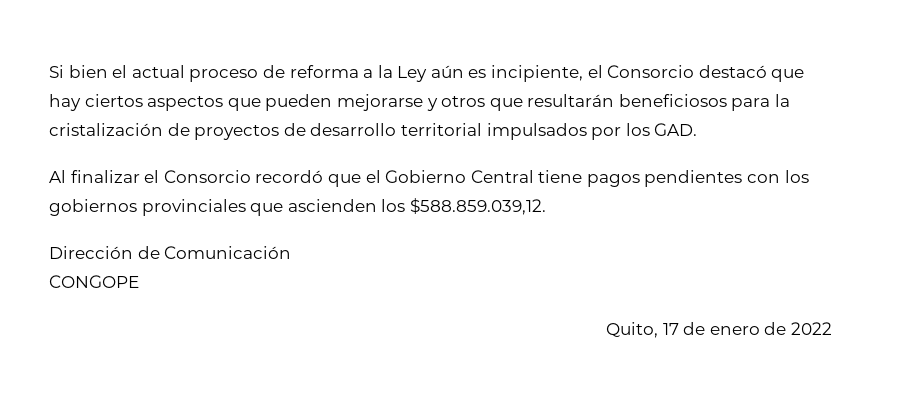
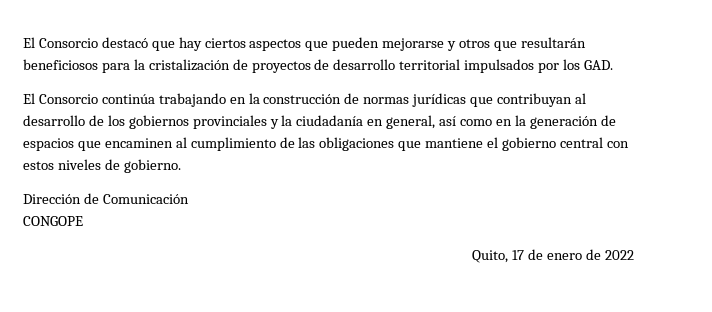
- Si bien el actual proceso de reforma a la Ley aún es incipiente, el Consorcio destacó que hay ciertos aspectos que pueden mejorarse y otros que resultarán beneficiosos para la cristalización de proyectos de desarrollo territorial impulsados por los GAD.
+ El Consorcio destacó que hay ciertos aspectos que pueden mejorarse y otros que resultarán beneficiosos para la cristalización de proyectos de desarrollo territorial impulsados por los GAD.
- Al finalizar el Consorcio recordó que el Gobierno Central tiene pagos pendientes con los gobiernos provinciales que ascienden los $588.859.039,12.
+ El Consorcio continúa trabajando en la construcción de normas jurídicas que contribuyan al desarrollo de los gobiernos provinciales y la ciudadanía en general, así como en la generación de espacios que encaminen al cumplimiento de las obligaciones que mantiene el gobierno central con estos niveles de gobierno.

